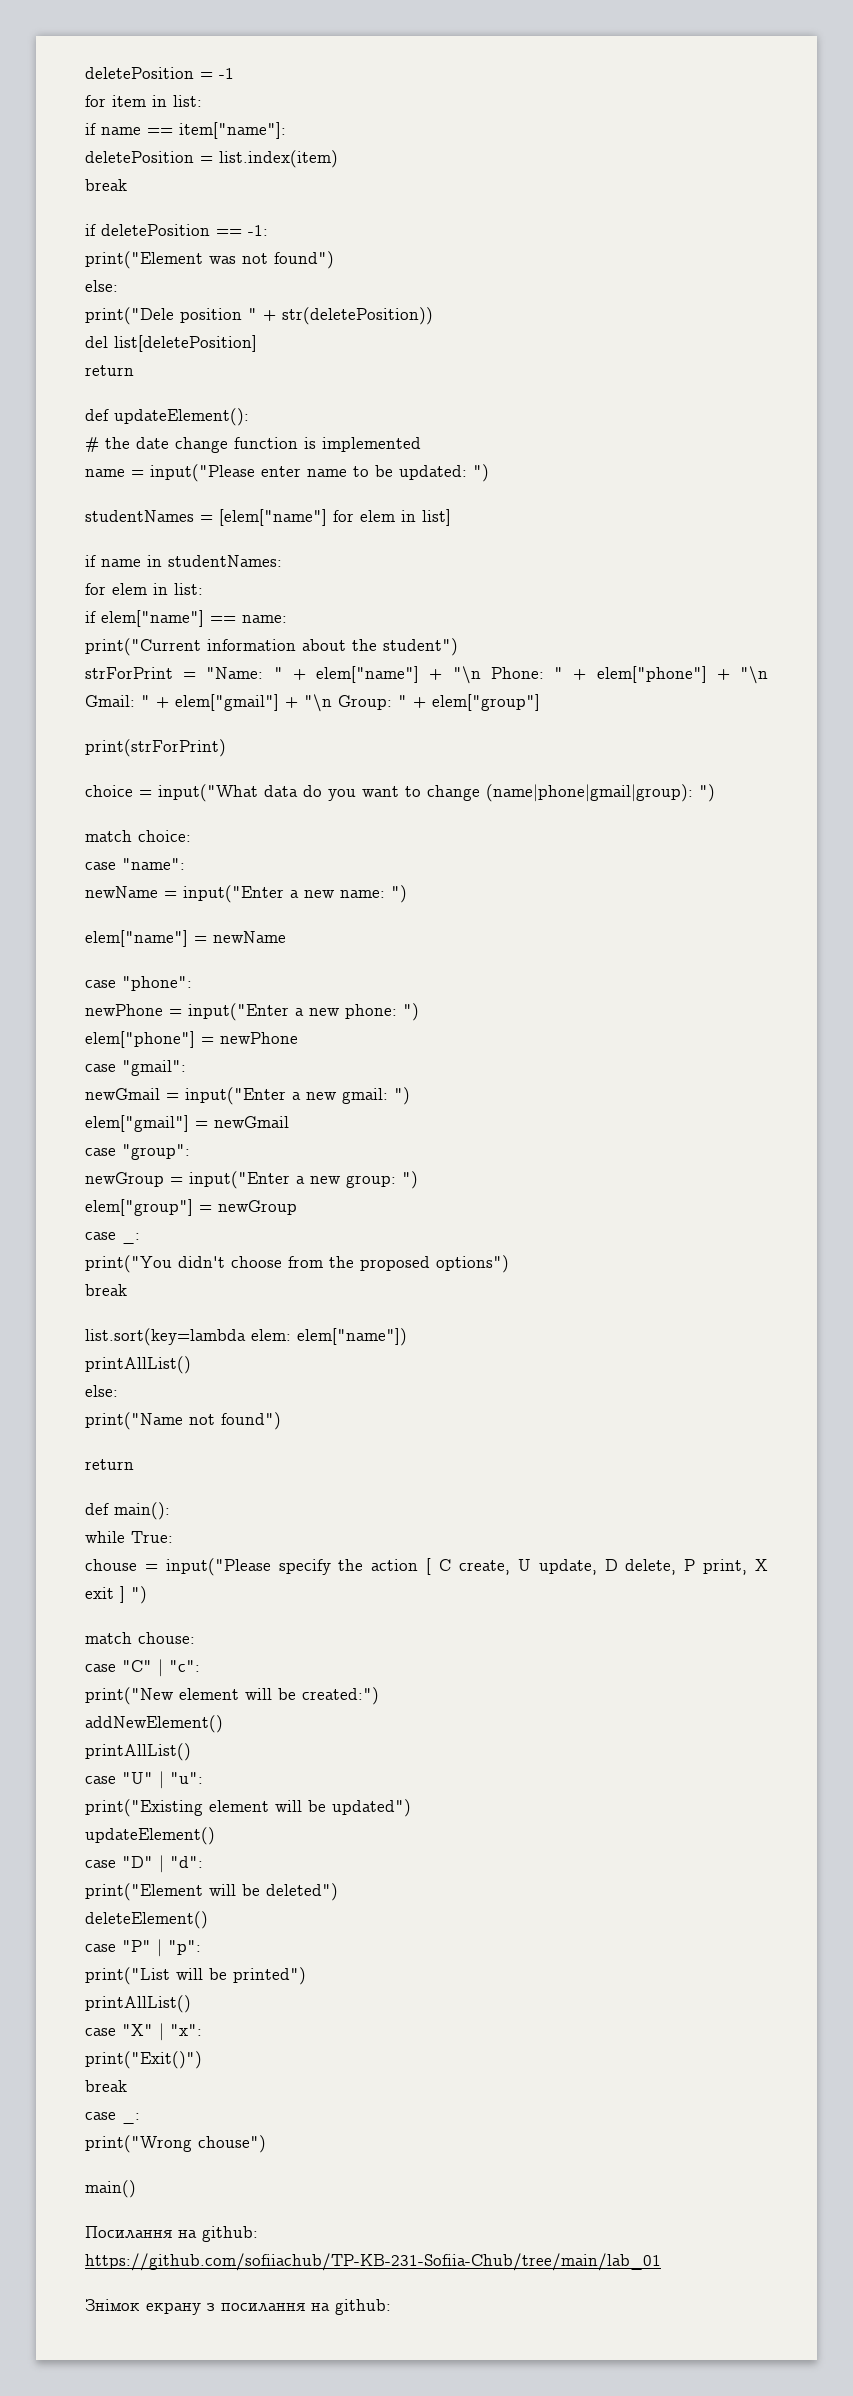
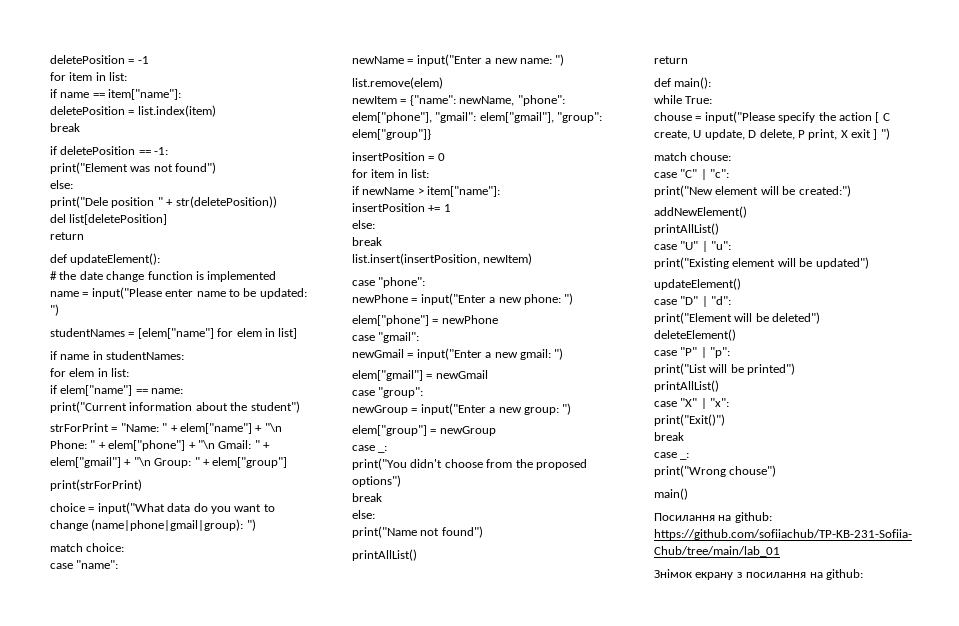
- elem["name"] = newName
+ list.remove(elem)
+ newItem = {"name": newName, "phone": elem["phone"], "gmail": elem["gmail"], "group": elem["group"]}
+ insertPosition = 0
+ for item in list:
+ if newName > item["name"]:
+ insertPosition += 1
+ else:
+ break
+ list.insert(insertPosition, newItem)
- list.sort(key=lambda elem: elem["name"])
- printAllList()
  print("Name not found")
+ printAllList()

